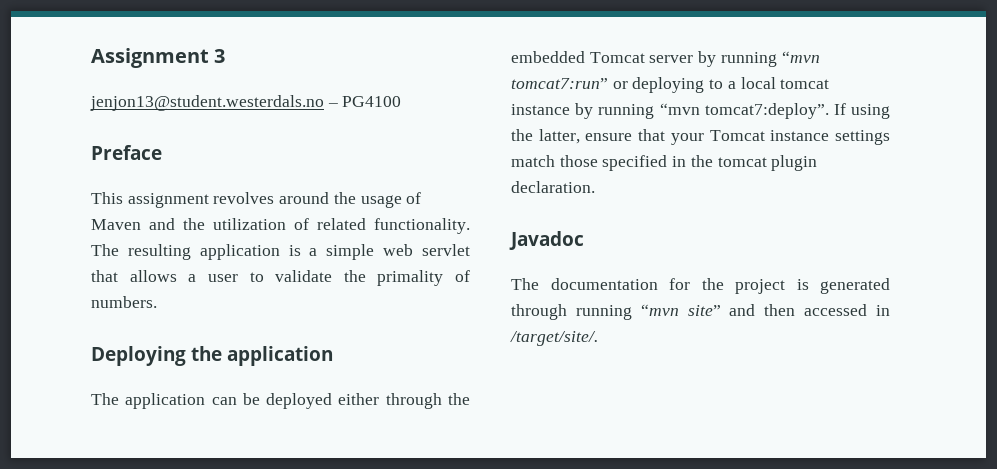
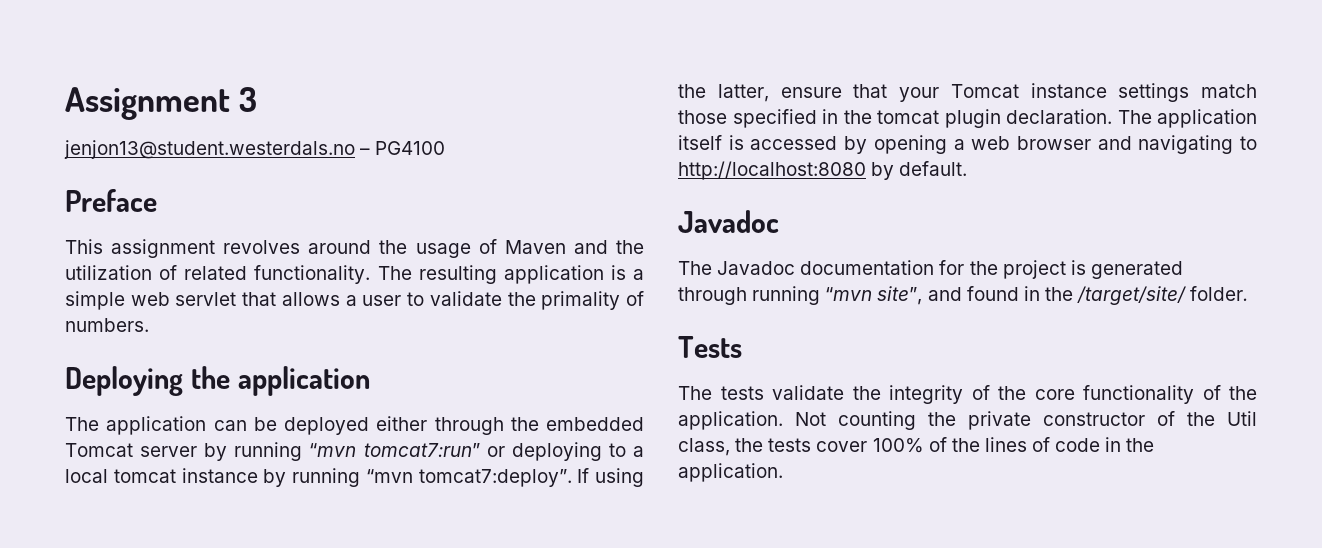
+ The application itself is accessed by opening a web browser and navigating to http://localhost:8080 by default.
- The documentation for the project is generated through running “mvn site” and then accessed in /target/site/.
+ The Javadoc documentation for the project is generated through running “mvn site”, and found in the /target/site/ folder.
+ Tests
+ The tests validate the integrity of the core functionality of the application. Not counting the private constructor of the Util class, the tests cover 100% of the lines of code in the application.

